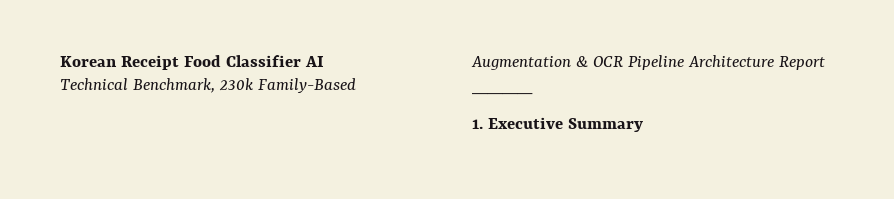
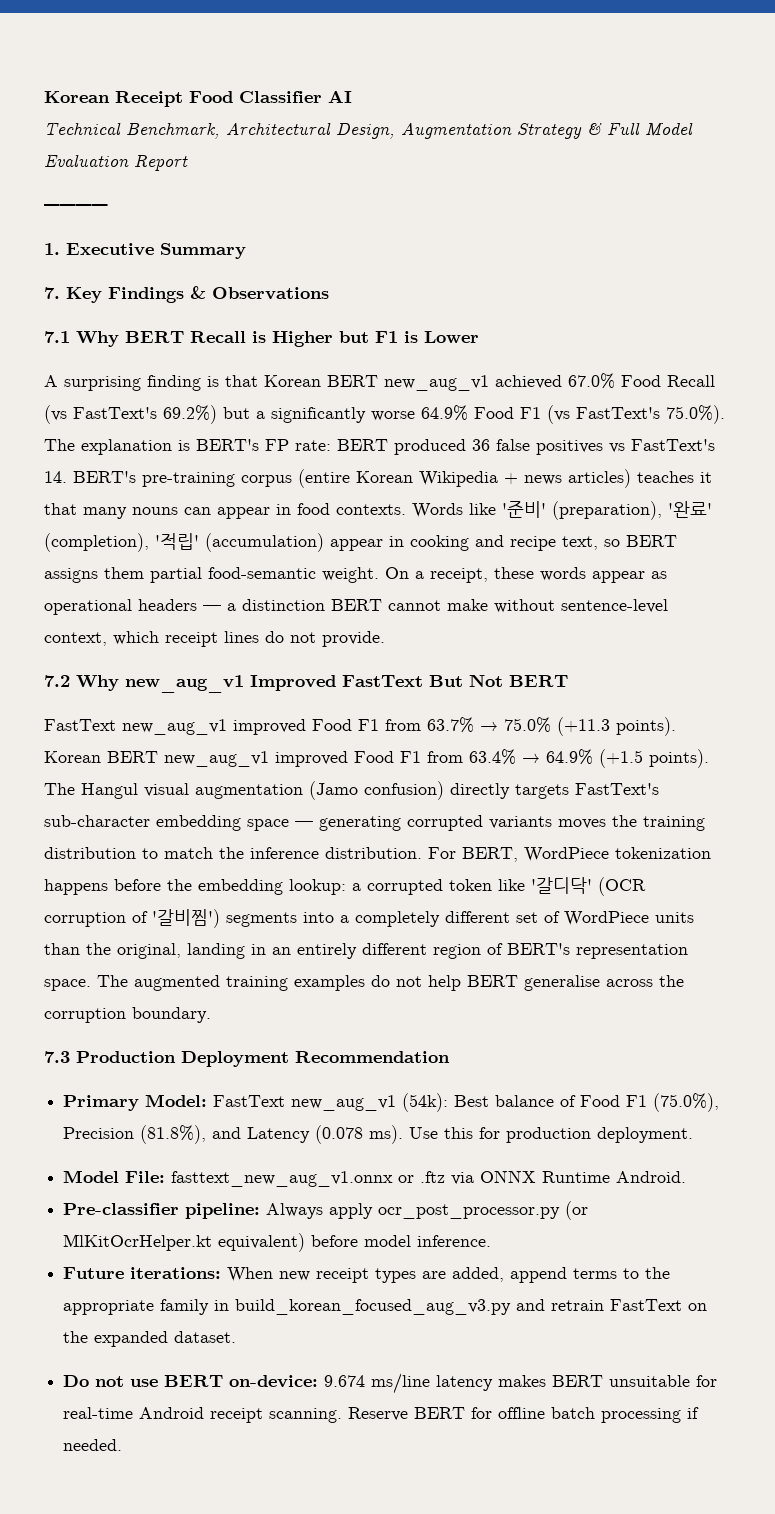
- Technical Benchmark, 230k Family-Based Augmentation & OCR Pipeline Architecture Report
+ Technical Benchmark, Architectural Design, Augmentation Strategy & Full Model Evaluation Report
+ 7. Key Findings & Observations
+ 7.1 Why BERT Recall is Higher but F1 is Lower
+ A surprising finding is that Korean BERT new_aug_v1 achieved 67.0% Food Recall (vs FastText's 69.2%) but a significantly worse 64.9% Food F1 (vs FastText's 75.0%). The explanation is BERT's FP rate: BERT produced 36 false positives vs FastText's 14. BERT's pre-training corpus (entire Korean Wikipedia + news articles) teaches it that many nouns can appear in food contexts. Words like '준비' (preparation), '완료' (completion), '적립' (accumulation) appear in cooking and recipe text, so BERT assigns them partial food-semantic weight. On a receipt, these words appear as operational headers — a distinction BERT cannot make without sentence-level context, which receipt lines do not provide.
+ 7.2 Why new_aug_v1 Improved FastText But Not BERT
+ FastText new_aug_v1 improved Food F1 from 63.7% → 75.0% (+11.3 points). Korean BERT new_aug_v1 improved Food F1 from 63.4% → 64.9% (+1.5 points). The Hangul visual augmentation (Jamo confusion) directly targets FastText's sub-character embedding space — generating corrupted variants moves the training distribution to match the inference distribution. For BERT, WordPiece tokenization happens before the embedding lookup: a corrupted token like '갈디닥' (OCR corruption of '갈비찜') segments into a completely different set of WordPiece units than the original, landing in an entirely different region of BERT's representation space. The augmented training examples do not help BERT generalise across the corruption boundary.
+ 7.3 Production Deployment Recommendation
+ Primary Model: FastText new_aug_v1 (54k): Best balance of Food F1 (75.0%), Precision (81.8%), and Latency (0.078 ms). Use this for production deployment.
+ Model File: fasttext_new_aug_v1.onnx or .ftz via ONNX Runtime Android.
+ Pre-classifier pipeline: Always apply ocr_post_processor.py (or MlKitOcrHelper.kt equivalent) before model inference.
+ Future iterations: When new receipt types are added, append terms to the appropriate family in build_korean_focused_aug_v3.py and retrain FastText on the expanded dataset.
+ Do not use BERT on-device: 9.674 ms/line latency makes BERT unsuitable for real-time Android receipt scanning. Reserve BERT for offline batch processing if needed.

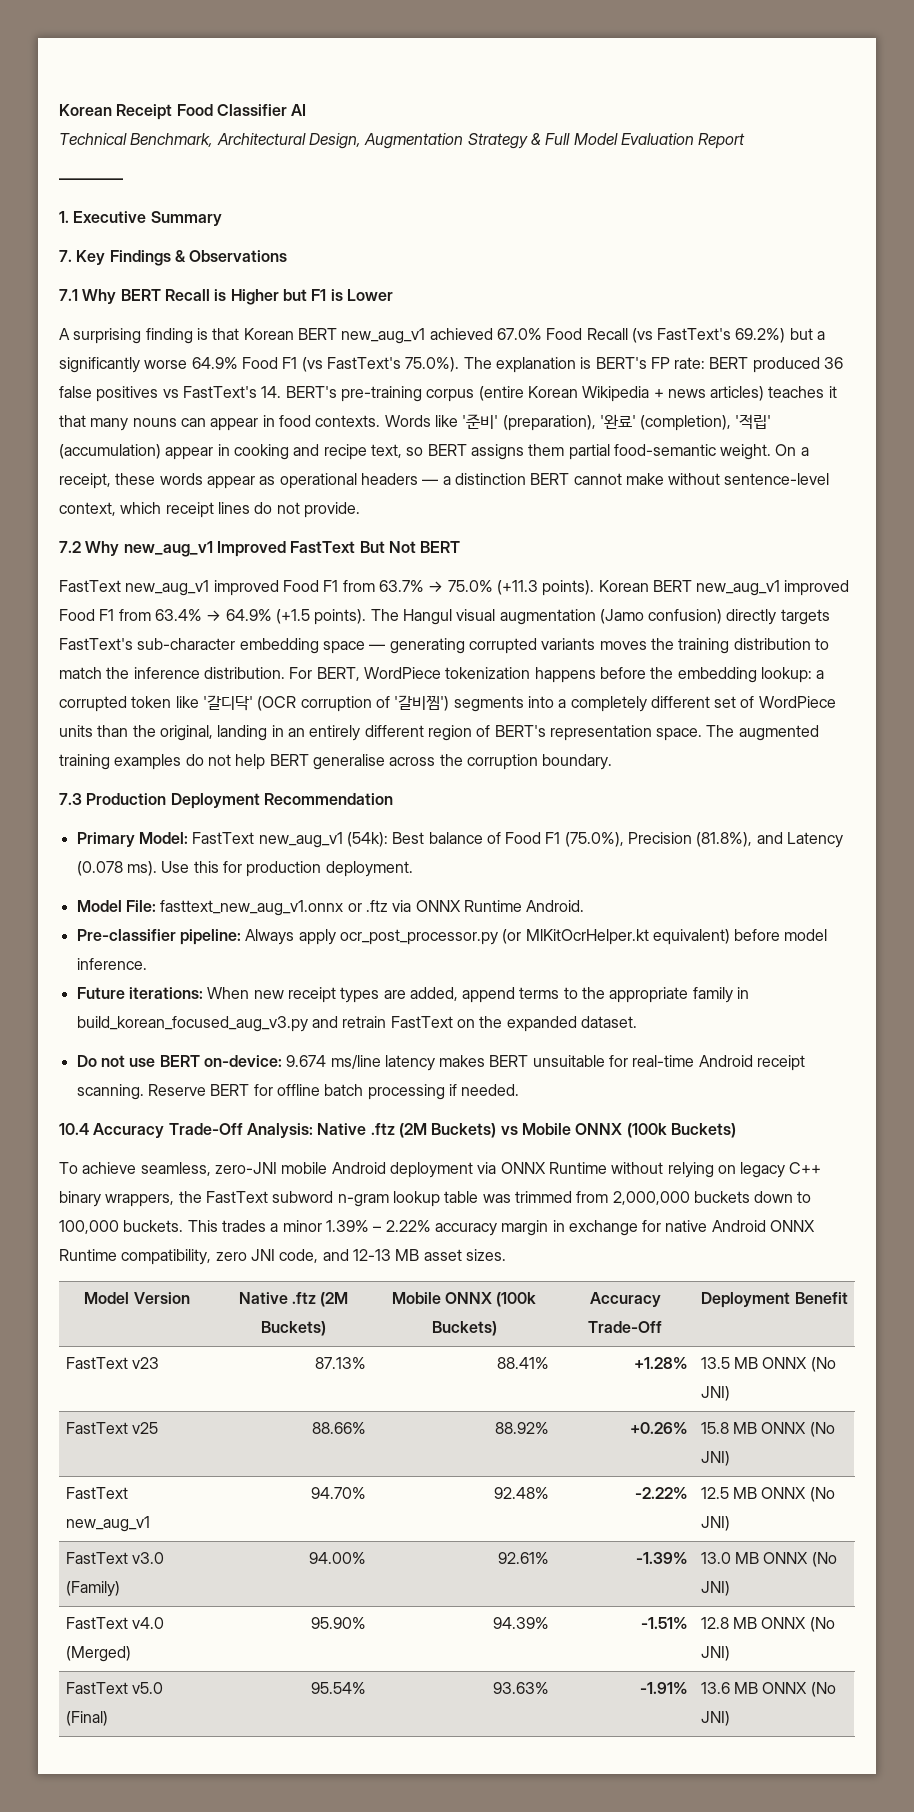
+ 10.4 Accuracy Trade-Off Analysis: Native .ftz (2M Buckets) vs Mobile ONNX (100k Buckets)
+ To achieve seamless, zero-JNI mobile Android deployment via ONNX Runtime without relying on legacy C++ binary wrappers, the FastText subword n-gram lookup table was trimmed from 2,000,000 buckets down to 100,000 buckets. This trades a minor 1.39% – 2.22% accuracy margin in exchange for native Android ONNX Runtime compatibility, zero JNI code, and 12-13 MB asset sizes.
+ Model Version | Native .ftz (2M Buckets) | Mobile ONNX (100k Buckets) | Accuracy Trade-Off | Deployment Benefit
+ FastText v23 | 87.13% | 88.41% | +1.28% | 13.5 MB ONNX (No JNI)
+ FastText v25 | 88.66% | 88.92% | +0.26% | 15.8 MB ONNX (No JNI)
+ FastText new_aug_v1 | 94.70% | 92.48% | -2.22% | 12.5 MB ONNX (No JNI)
+ FastText v3.0 (Family) | 94.00% | 92.61% | -1.39% | 13.0 MB ONNX (No JNI)
+ FastText v4.0 (Merged) | 95.90% | 94.39% | -1.51% | 12.8 MB ONNX (No JNI)
+ FastText v5.0 (Final) | 95.54% | 93.63% | -1.91% | 13.6 MB ONNX (No JNI)

